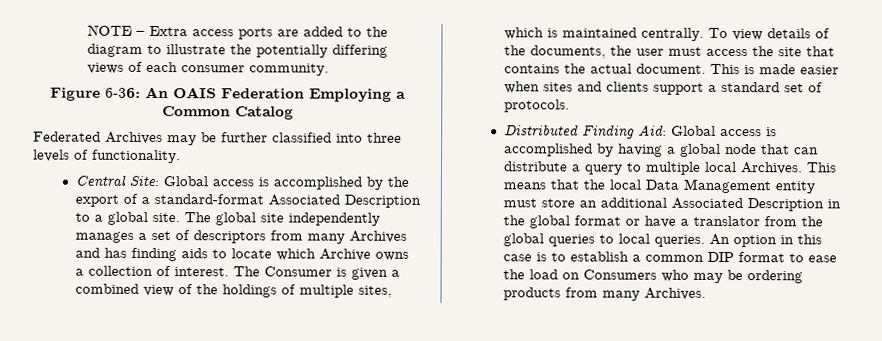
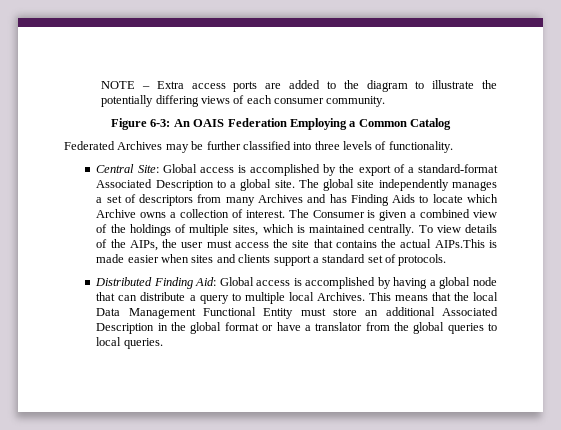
- Figure 6-36: An OAIS Federation Employing a Common Catalog
+ Figure 6-3: An OAIS Federation Employing a Common Catalog
- The global site independently manages a set of descriptors from many Archives and has finding aids to locate which Archive owns a collection of interest.
+ The global site independently manages a set of descriptors from many Archives and has Finding Aids to locate which Archive owns a collection of interest.
- To view details of the documents, the user must access the site that contains the actual document. This is made easier when sites and clients support a standard set of protocols.
+ To view details of the AIPs, the user must access the site that contains the actual AIPs.This is made easier when sites and clients support a standard set of protocols.
- This means that the local Data Management entity must store an additional Associated Description in the global format or have a translator from the global queries to local queries. An option in this case is to establish a common DIP format to ease the load on Consumers who may be ordering products from many Archives.
+ This means that the local Data Management Functional Entity must store an additional Associated Description in the global format or have a translator from the global queries to local queries.

